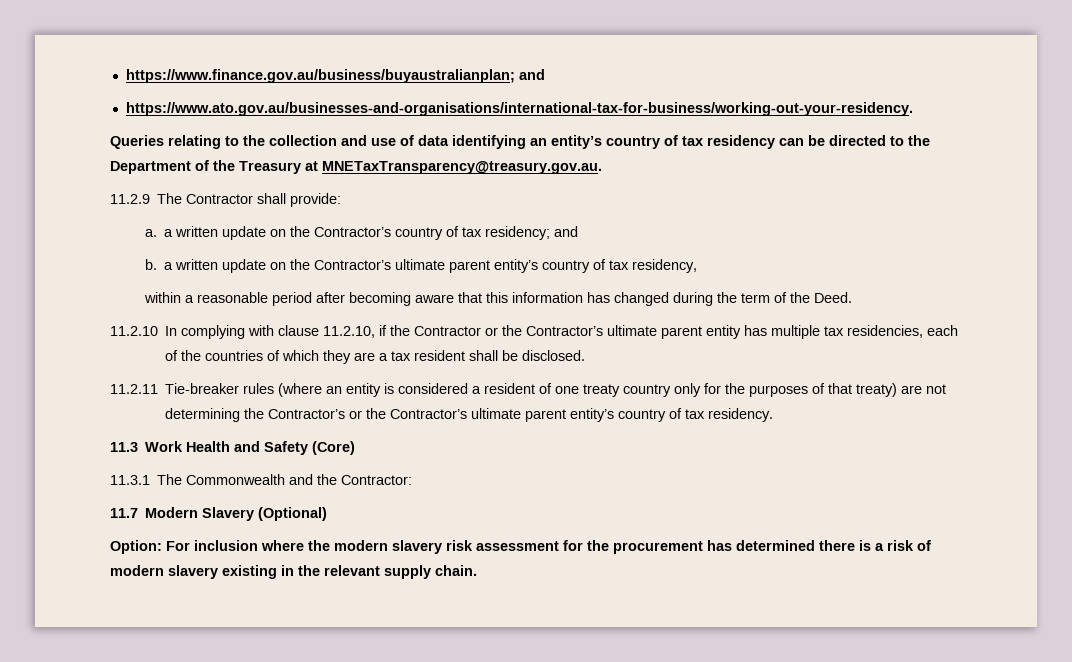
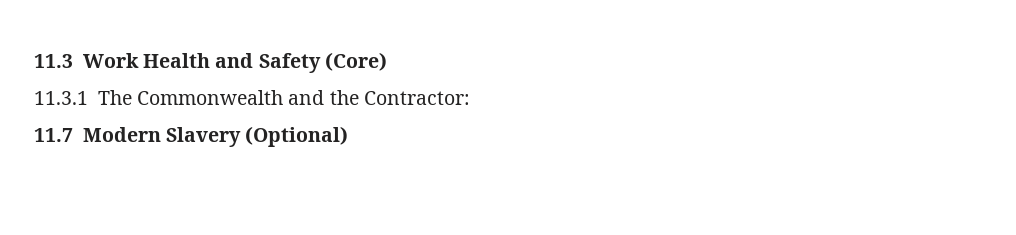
- https://www.finance.gov.au/business/buyaustralianplan; and
- https://www.ato.gov.au/businesses-and-organisations/international-tax-for-business/working-out-your-residency.
- Queries relating to the collection and use of data identifying an entity’s country of tax residency can be directed to the Department of the Treasury at MNETaxTransparency@treasury.gov.au.
- 11.2.9 The Contractor shall provide:
- a. a written update on the Contractor’s country of tax residency; and
- b. a written update on the Contractor’s ultimate parent entity’s country of tax residency,
- within a reasonable period after becoming aware that this information has changed during the term of the Deed.
- 11.2.10 In complying with clause 11.2.10, if the Contractor or the Contractor’s ultimate parent entity has multiple tax residencies, each of the countries of which they are a tax resident shall be disclosed.
- 11.2.11 Tie-breaker rules (where an entity is considered a resident of one treaty country only for the purposes of that treaty) are not determining the Contractor’s or the Contractor’s ultimate parent entity’s country of tax residency.
- Option: For inclusion where the modern slavery risk assessment for the procurement has determined there is a risk of modern slavery existing in the relevant supply chain.

